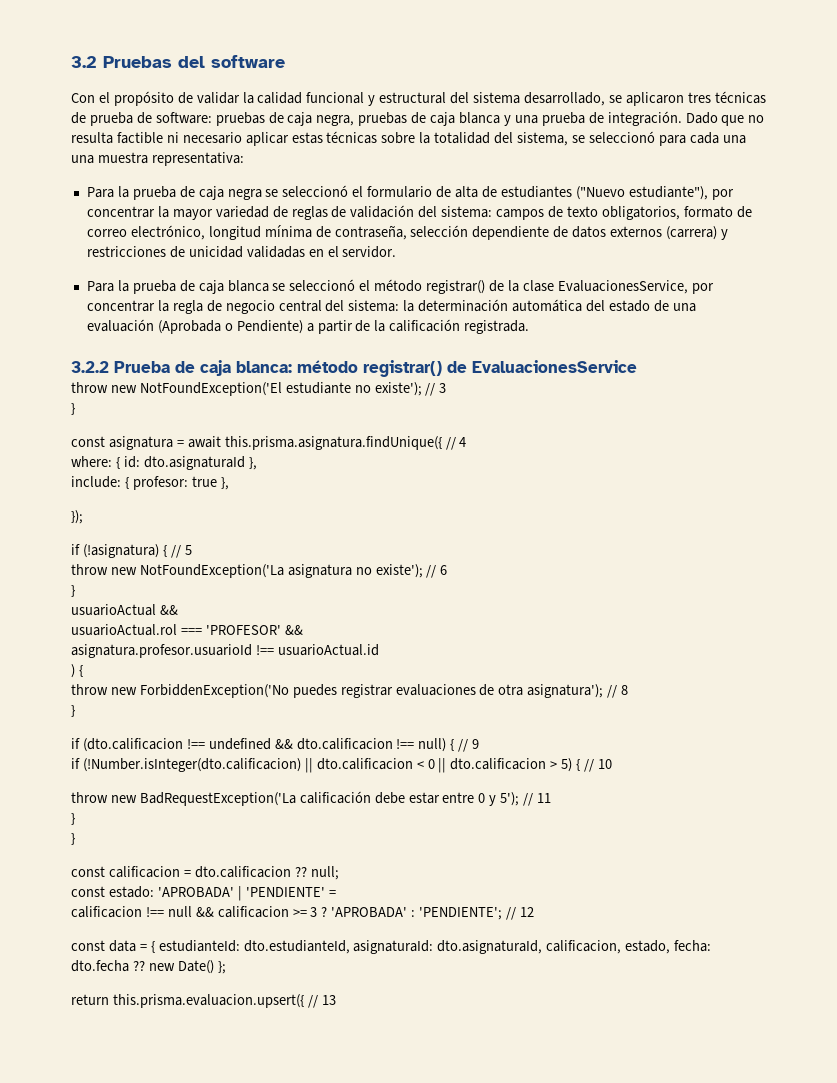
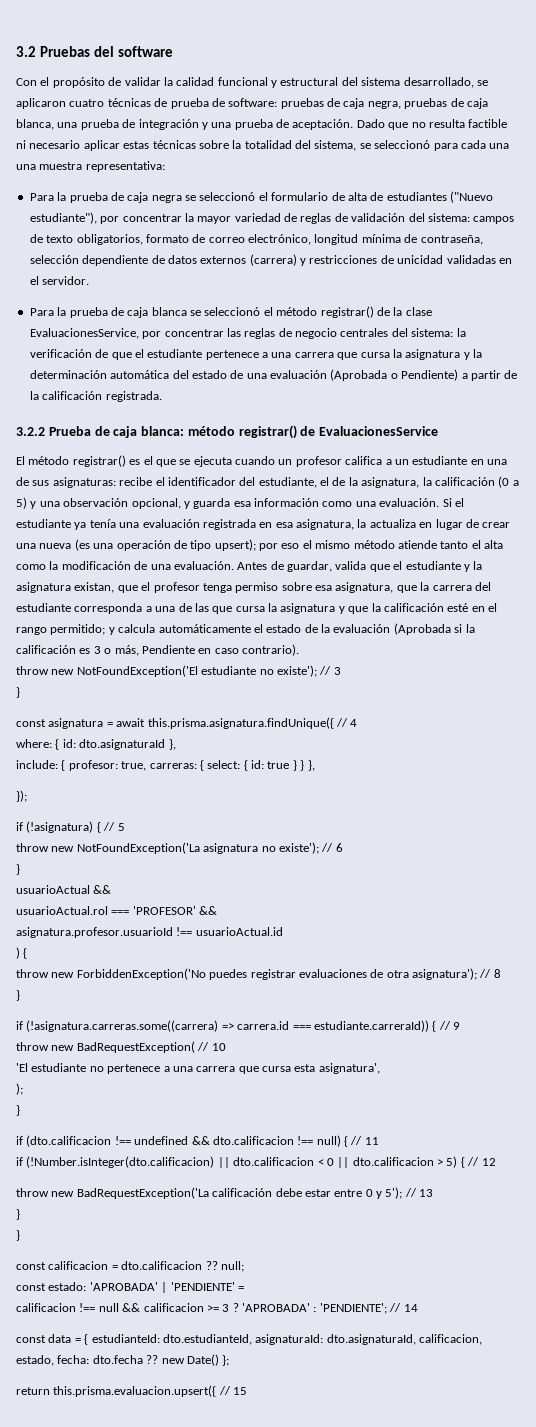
- Con el propósito de validar la calidad funcional y estructural del sistema desarrollado, se aplicaron tres técnicas de prueba de software: pruebas de caja negra, pruebas de caja blanca y una prueba de integración.
+ Con el propósito de validar la calidad funcional y estructural del sistema desarrollado, se aplicaron cuatro técnicas de prueba de software: pruebas de caja negra, pruebas de caja blanca, una prueba de integración y una prueba de aceptación.
- Para la prueba de caja blanca se seleccionó el método registrar() de la clase EvaluacionesService, por concentrar la regla de negocio central del sistema: la determinación automática del estado de una evaluación (Aprobada o Pendiente) a partir de la calificación registrada.
+ Para la prueba de caja blanca se seleccionó el método registrar() de la clase EvaluacionesService, por concentrar las reglas de negocio centrales del sistema: la verificación de que el estudiante pertenece a una carrera que cursa la asignatura y la determinación automática del estado de una evaluación (Aprobada o Pendiente) a partir de la calificación registrada.
+ El método registrar() es el que se ejecuta cuando un profesor califica a un estudiante en una de sus asignaturas: recibe el identificador del estudiante, el de la asignatura, la calificación (0 a 5) y una observación opcional, y guarda esa información como una evaluación. Si el estudiante ya tenía una evaluación registrada en esa asignatura, la actualiza en lugar de crear una nueva (es una operación de tipo upsert); por eso el mismo método atiende tanto el alta como la modificación de una evaluación. Antes de guardar, valida que el estudiante y la asignatura existan, que el profesor tenga permiso sobre esa asignatura, que la carrera del estudiante corresponda a una de las que cursa la asignatura y que la calificación esté en el rango permitido; y calcula automáticamente el estado de la evaluación (Aprobada si la calificación es 3 o más, Pendiente en caso contrario).
- include: { profesor: true },
+ include: { profesor: true, carreras: { select: { id: true } } },
+ if (!asignatura.carreras.some((carrera) => carrera.id === estudiante.carreraId)) { // 9
+ throw new BadRequestException( // 10
+ 'El estudiante no pertenece a una carrera que cursa esta asignatura',
+ );
+ }
- if (dto.calificacion !== undefined && dto.calificacion !== null) { // 9
+ if (dto.calificacion !== undefined && dto.calificacion !== null) { // 11
- if (!Number.isInteger(dto.calificacion) || dto.calificacion < 0 || dto.calificacion > 5) { // 10
+ if (!Number.isInteger(dto.calificacion) || dto.calificacion < 0 || dto.calificacion > 5) { // 12
- throw new BadRequestException('La calificación debe estar entre 0 y 5'); // 11
+ throw new BadRequestException('La calificación debe estar entre 0 y 5'); // 13
- 'APROBADA' : 'PENDIENTE'; // 12
+ 'APROBADA' : 'PENDIENTE'; // 14
- return this.prisma.evaluacion.upsert({ // 13
+ return this.prisma.evaluacion.upsert({ // 15

